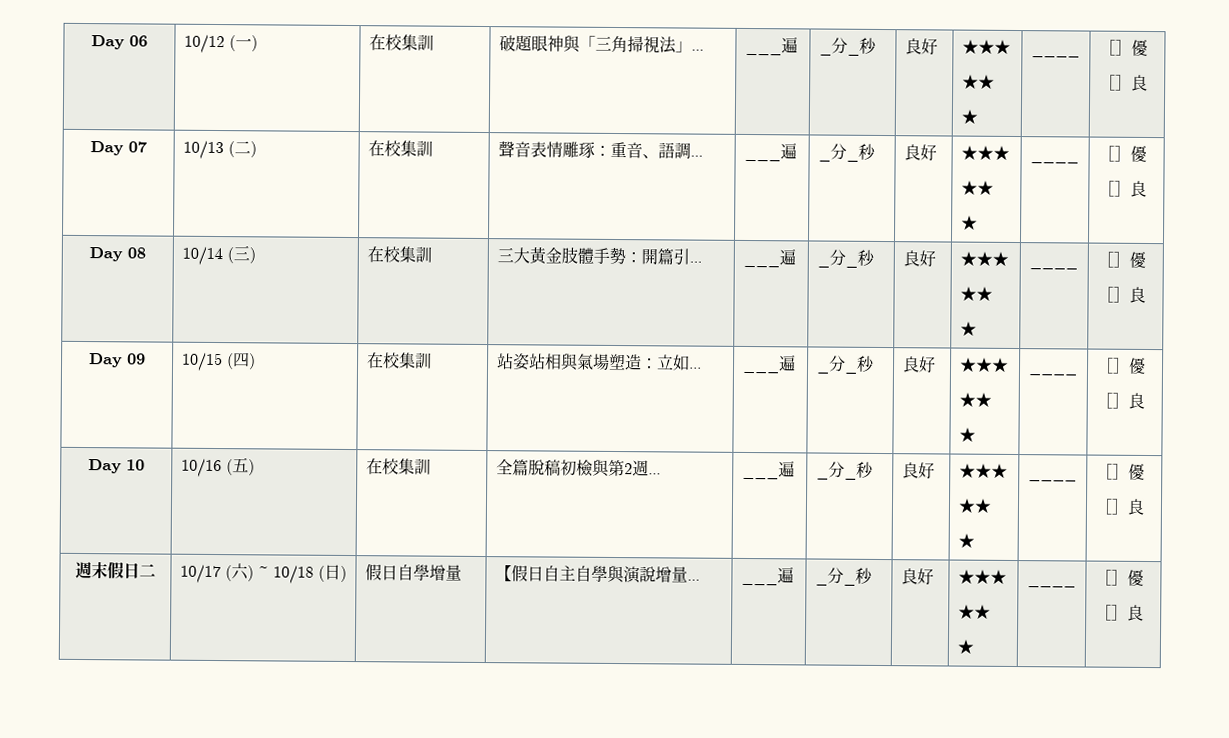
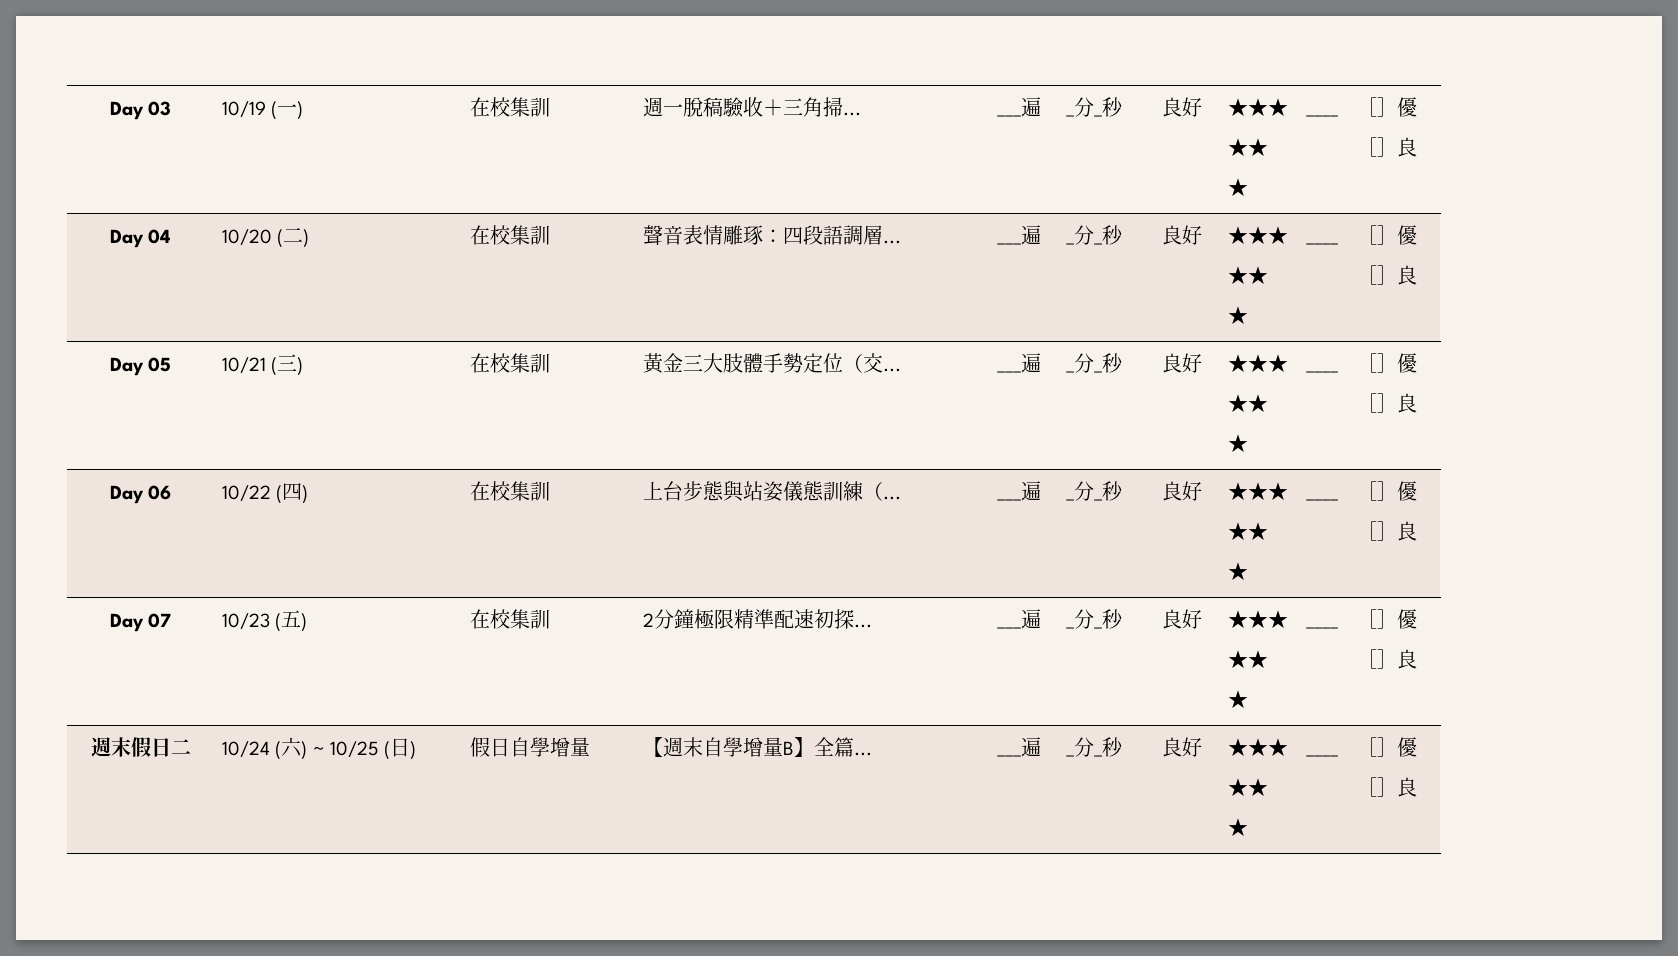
- Day 06 | 10/12 (一) | 在校集訓 | 破題眼神與「三角掃視法」... | ___遍 | _分_秒 | 良好 | ★★★
+ Day 03 | 10/19 (一) | 在校集訓 | 週一脫稿驗收＋三角掃... | ___遍 | _分_秒 | 良好 | ★★★
+ ★★
+ ★ | ____ | ［］優
+ ［］良
+ Day 04 | 10/20 (二) | 在校集訓 | 聲音表情雕琢：四段語調層... | ___遍 | _分_秒 | 良好 | ★★★
+ ★★
+ ★ | ____ | ［］優
+ ［］良
+ Day 05 | 10/21 (三) | 在校集訓 | 黃金三大肢體手勢定位（交... | ___遍 | _分_秒 | 良好 | ★★★
+ ★★
+ ★ | ____ | ［］優
+ ［］良
+ Day 06 | 10/22 (四) | 在校集訓 | 上台步態與站姿儀態訓練（... | ___遍 | _分_秒 | 良好 | ★★★
- Day 07 | 10/13 (二) | 在校集訓 | 聲音表情雕琢：重音、語調... | ___遍 | _分_秒 | 良好 | ★★★
- ★★
- ★ | ____ | ［］優
- ［］良
- Day 08 | 10/14 (三) | 在校集訓 | 三大黃金肢體手勢：開篇引... | ___遍 | _分_秒 | 良好 | ★★★
- ★★
- ★ | ____ | ［］優
- ［］良
- Day 09 | 10/15 (四) | 在校集訓 | 站姿站相與氣場塑造：立如... | ___遍 | _分_秒 | 良好 | ★★★
- ★★
- ★ | ____ | ［］優
- ［］良
- Day 10 | 10/16 (五) | 在校集訓 | 全篇脫稿初檢與第2週... | ___遍 | _分_秒 | 良好 | ★★★
+ Day 07 | 10/23 (五) | 在校集訓 | 2分鐘極限精準配速初探... | ___遍 | _分_秒 | 良好 | ★★★
- 週末假日二 | 10/17 (六) ~ 10/18 (日) | 假日自學增量 | 【假日自主自學與演說增量... | ___遍 | _分_秒 | 良好 | ★★★
+ 週末假日二 | 10/24 (六) ~ 10/25 (日) | 假日自學增量 | 【週末自學增量B】全篇... | ___遍 | _分_秒 | 良好 | ★★★

